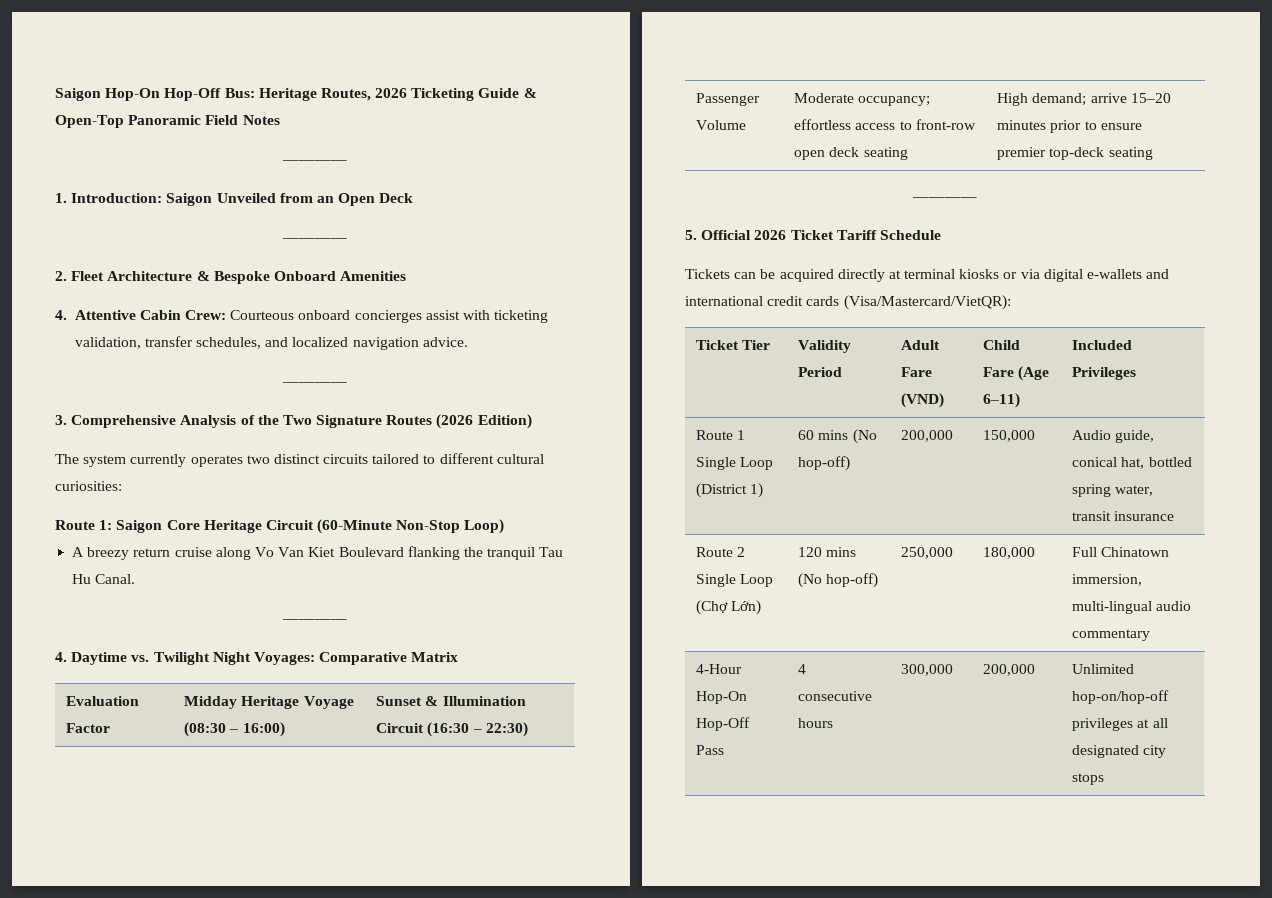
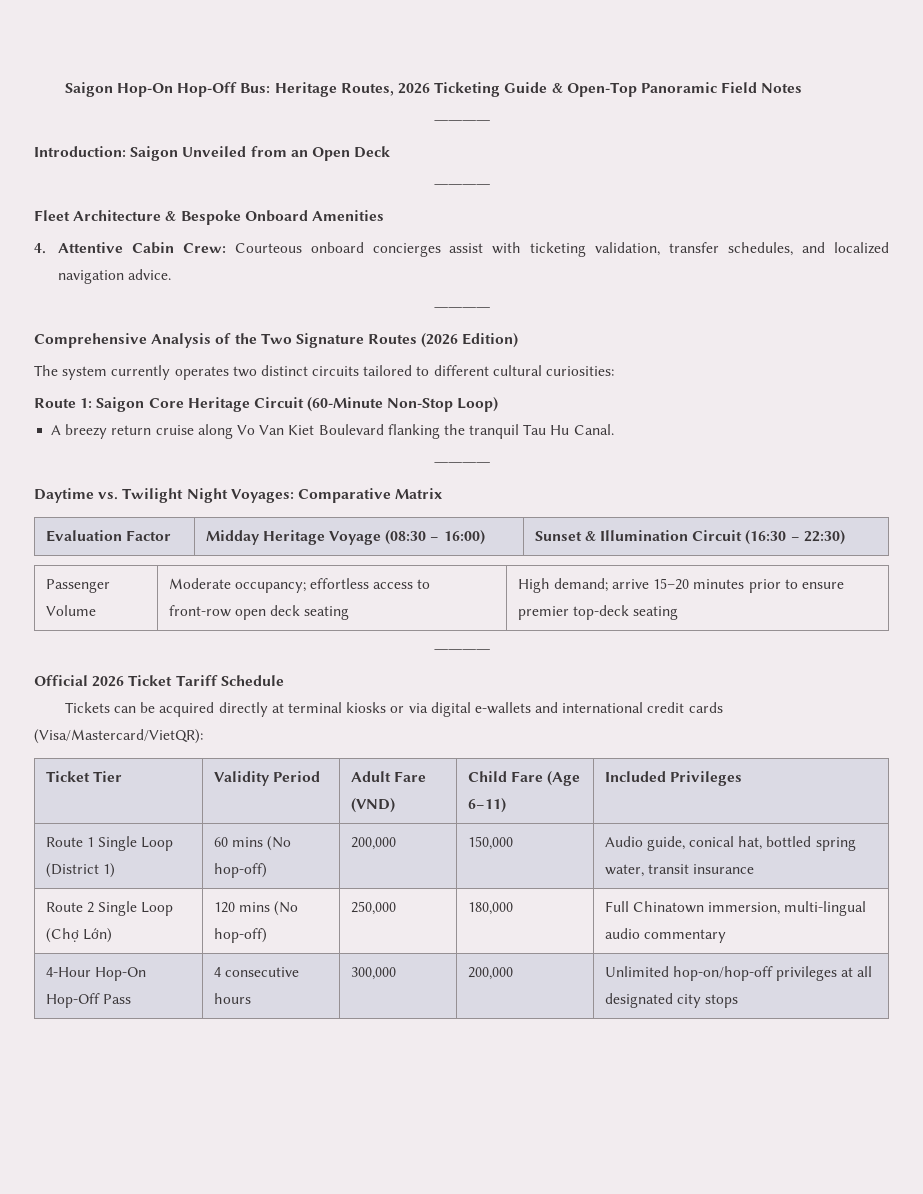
- 1. Introduction: Saigon Unveiled from an Open Deck
+ Introduction: Saigon Unveiled from an Open Deck
- 2. Fleet Architecture & Bespoke Onboard Amenities
+ Fleet Architecture & Bespoke Onboard Amenities
- 3. Comprehensive Analysis of the Two Signature Routes (2026 Edition)
+ Comprehensive Analysis of the Two Signature Routes (2026 Edition)
- 4. Daytime vs. Twilight Night Voyages: Comparative Matrix
+ Daytime vs. Twilight Night Voyages: Comparative Matrix
- 5. Official 2026 Ticket Tariff Schedule
+ Official 2026 Ticket Tariff Schedule

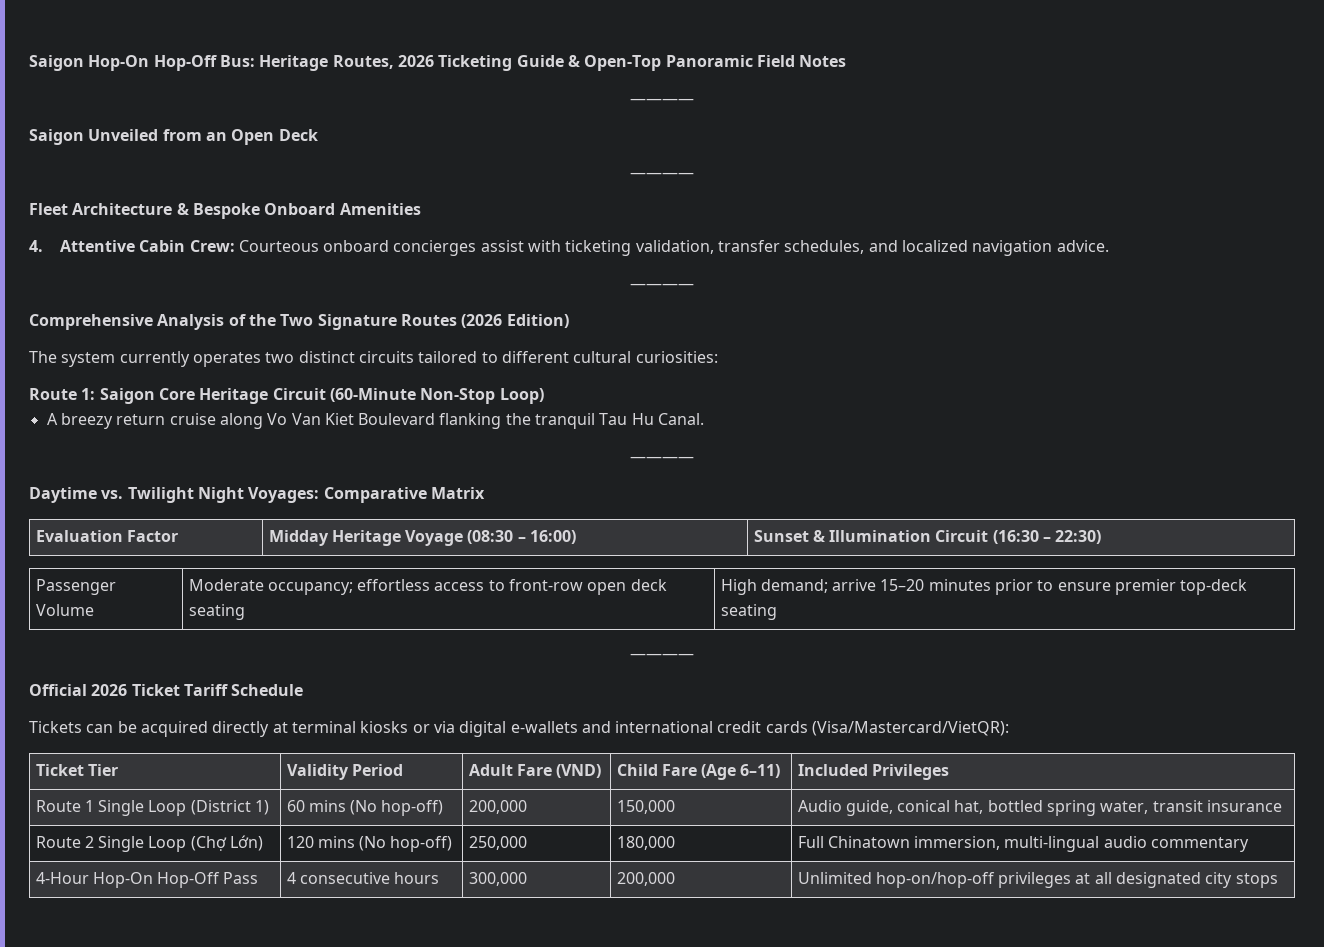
- Introduction: Saigon Unveiled from an Open Deck
+ Saigon Unveiled from an Open Deck

